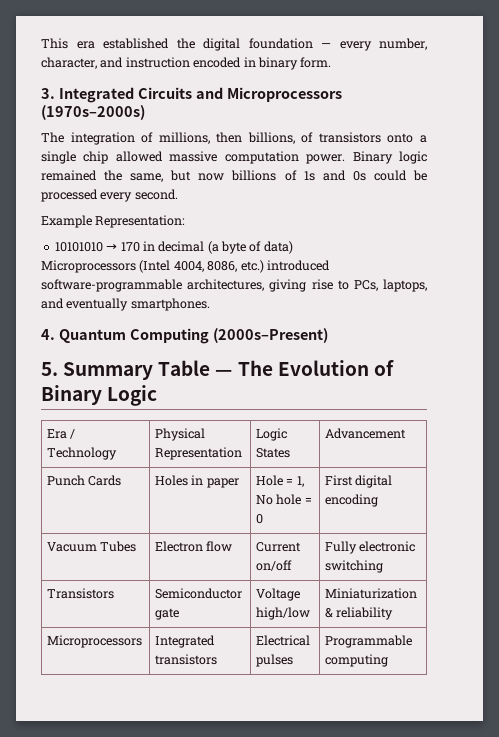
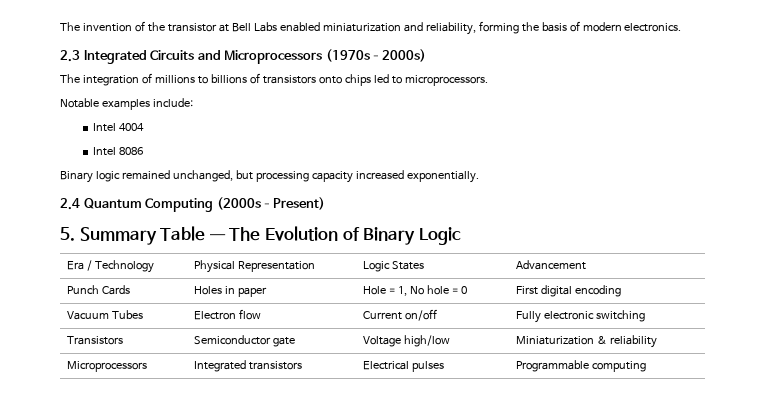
- This era established the digital foundation — every number, character, and instruction encoded in binary form.
- 3. Integrated Circuits and Microprocessors (1970s–2000s)
+ The invention of the transistor at Bell Labs enabled miniaturization and reliability, forming the basis of modern electronics.
+ 2.3 Integrated Circuits and Microprocessors (1970s–2000s)
- The integration of millions, then billions, of transistors onto a single chip allowed massive computation power. Binary logic remained the same, but now billions of 1s and 0s could be processed every second.
- Example Representation:
- 10101010 → 170 in decimal (a byte of data)
- Microprocessors (Intel 4004, 8086, etc.) introduced software-programmable architectures, giving rise to PCs, laptops, and eventually smartphones.
- 4. Quantum Computing (2000s–Present)
+ The integration of millions to billions of transistors onto chips led to microprocessors.
+ Notable examples include:
+ Intel 4004
+ Intel 8086
+ Binary logic remained unchanged, but processing capacity increased exponentially.
+ 2.4 Quantum Computing (2000s–Present)

